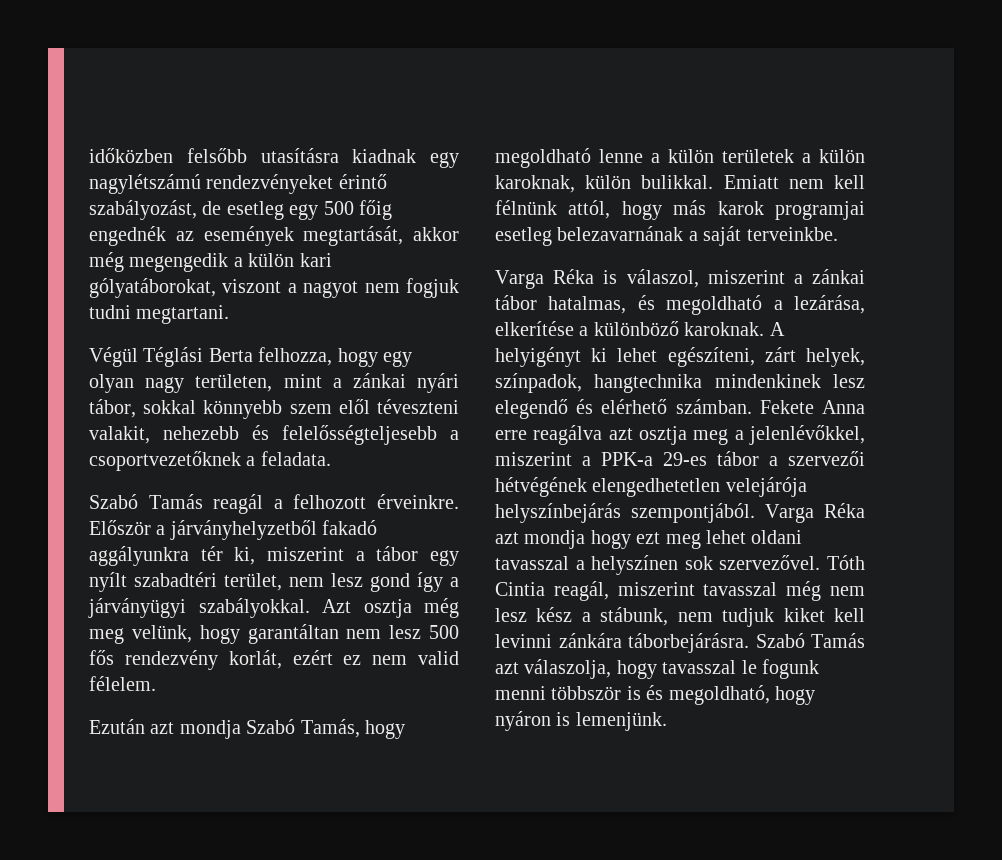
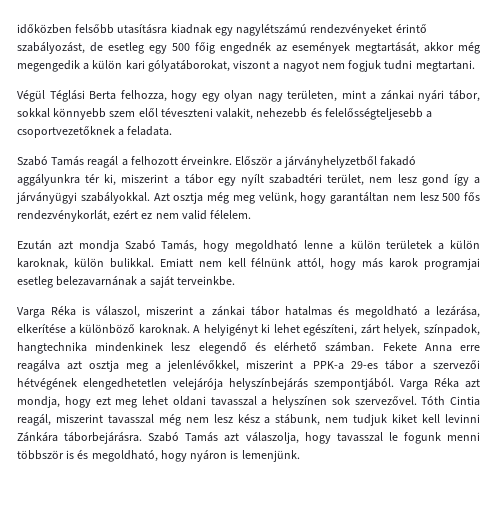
- Azt osztja még meg velünk, hogy garantáltan nem lesz 500 fős rendezvény korlát, ezért ez nem valid félelem.
+ Azt osztja még meg velünk, hogy garantáltan nem lesz 500 fős rendezvénykorlát, ezért ez nem valid félelem.
- Varga Réka is válaszol, miszerint a zánkai tábor hatalmas, és megoldható a lezárása, elkerítése a különböző karoknak.
+ Varga Réka is válaszol, miszerint a zánkai tábor hatalmas és megoldható a lezárása, elkerítése a különböző karoknak.
- Varga Réka azt mondja hogy ezt meg lehet oldani tavasszal a helyszínen sok szervezővel.
+ Varga Réka azt mondja, hogy ezt meg lehet oldani tavasszal a helyszínen sok szervezővel.
- Tóth Cintia reagál, miszerint tavasszal még nem lesz kész a stábunk, nem tudjuk kiket kell levinni zánkára táborbejárásra.
+ Tóth Cintia reagál, miszerint tavasszal még nem lesz kész a stábunk, nem tudjuk kiket kell levinni Zánkára táborbejárásra.

